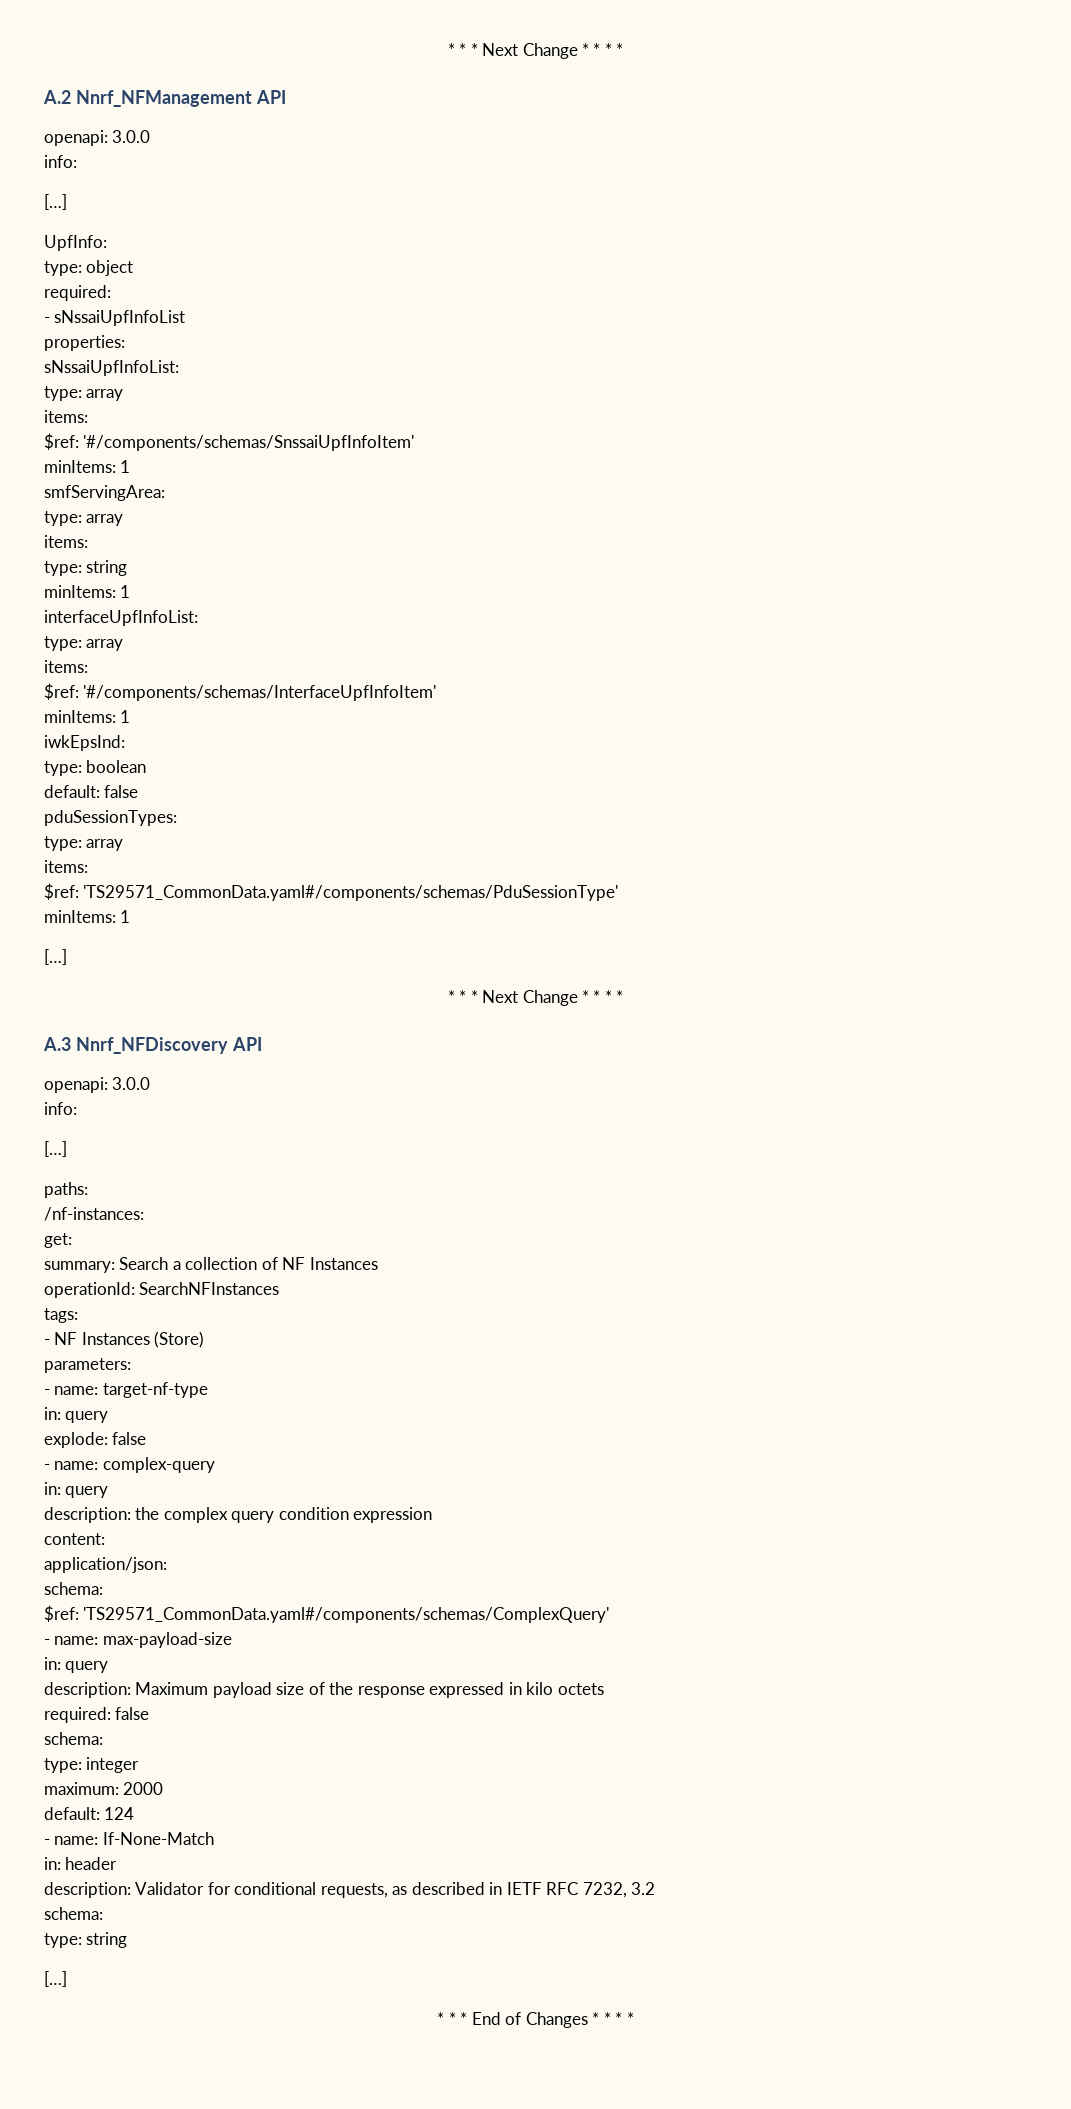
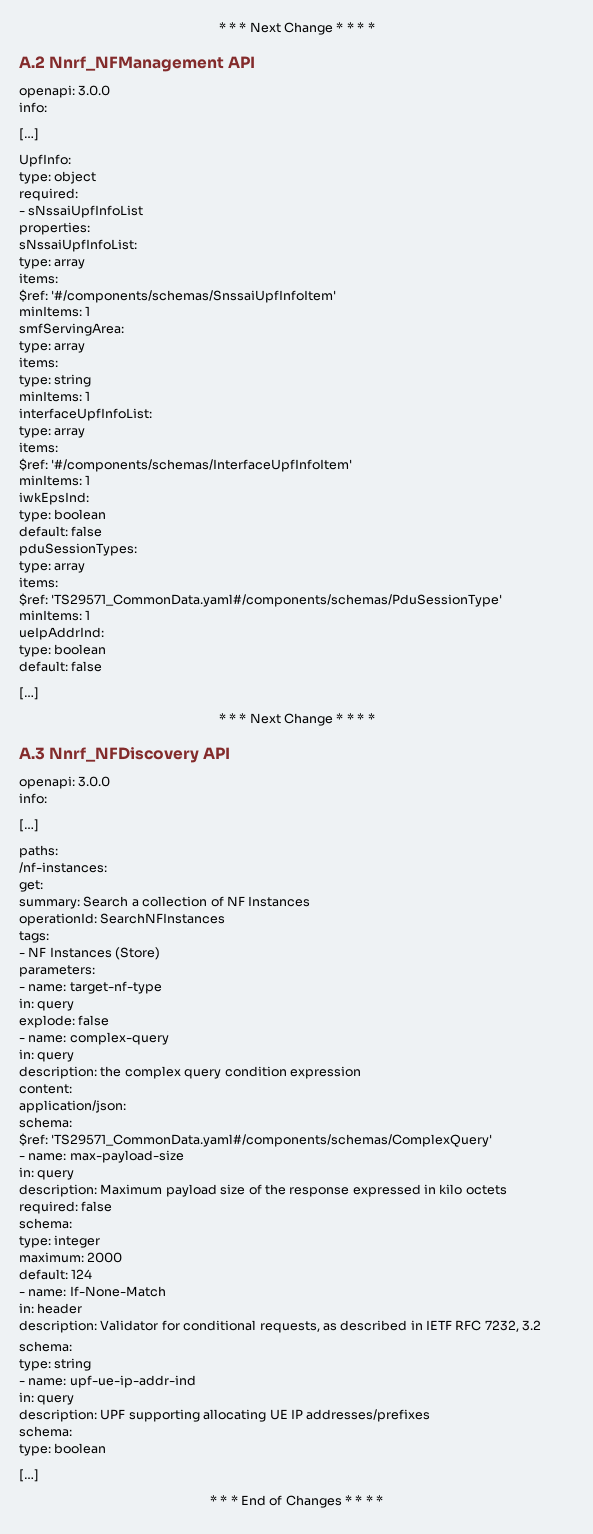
+ ueIpAddrInd:
+ type: boolean
+ default: false
+ - name: upf-ue-ip-addr-ind
+ in: query
+ description: UPF supporting allocating UE IP addresses/prefixes
+ schema:
+ type: boolean

